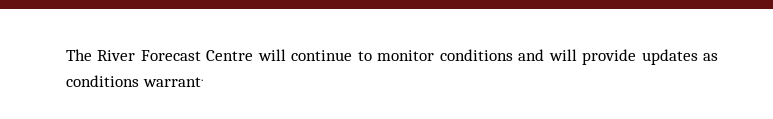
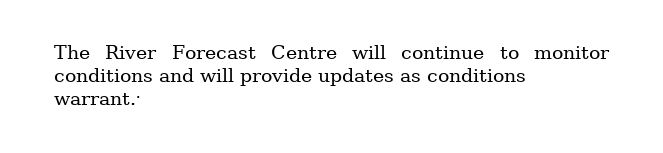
- The River Forecast Centre will continue to monitor conditions and will provide updates as conditions warrant.
+ The River Forecast Centre will continue to monitor conditions and will provide updates as conditions warrant..

